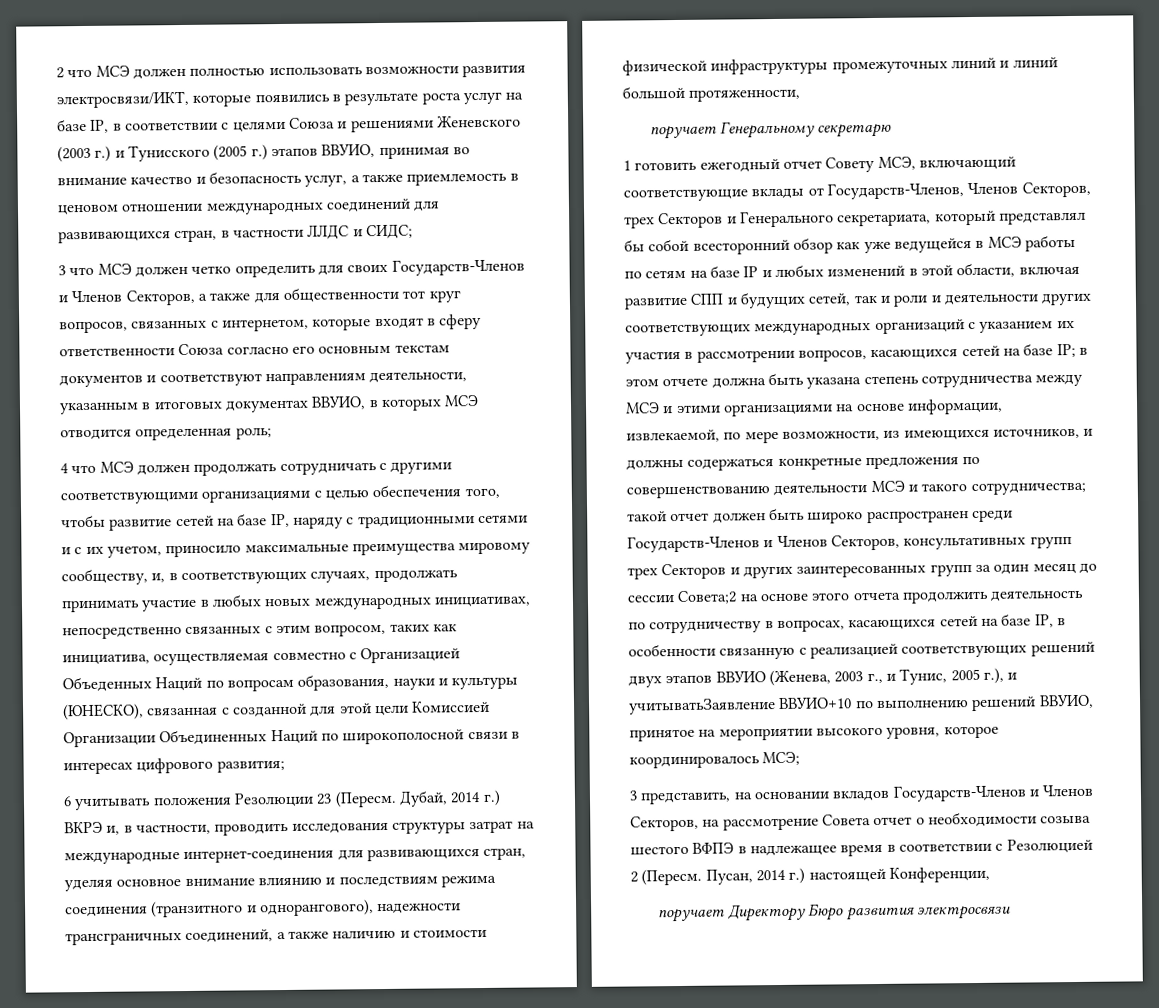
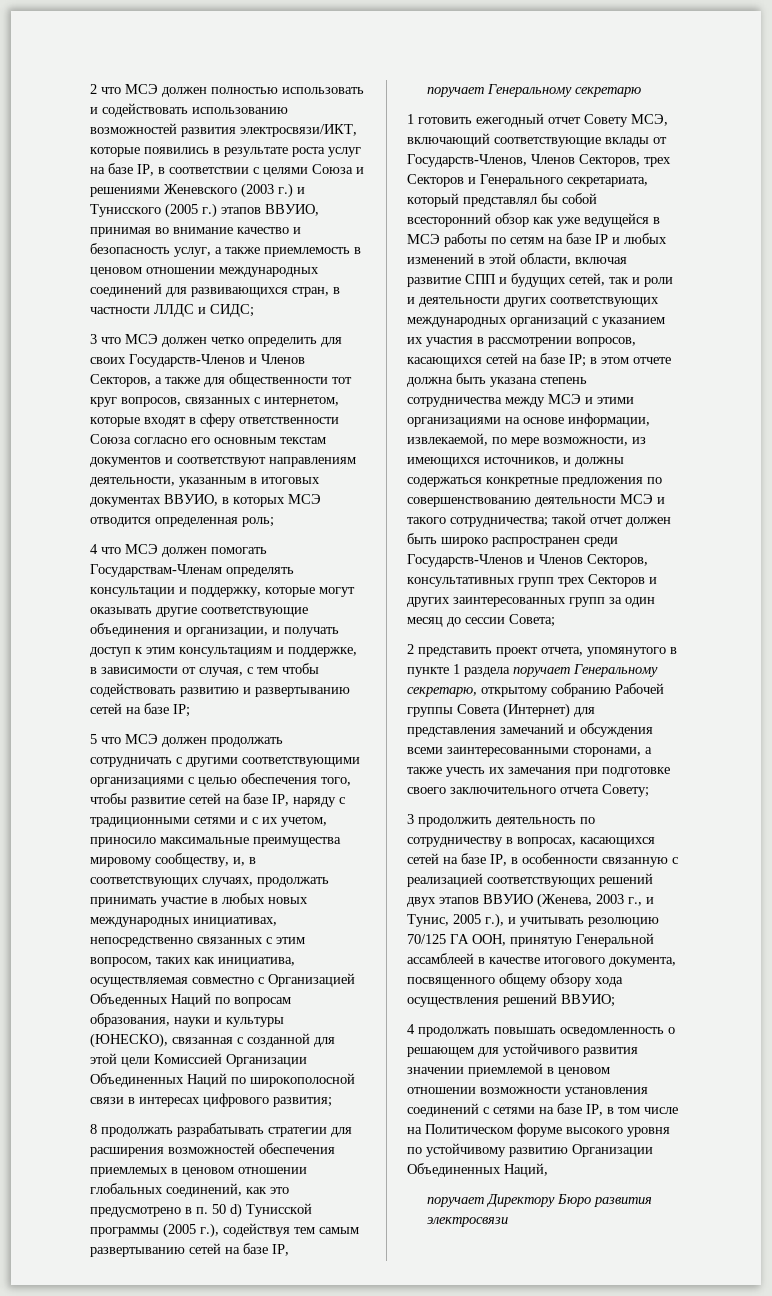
- 2 что МСЭ должен полностью использовать возможности развития электросвязи/ИКТ, которые появились в результате роста услуг на базе IP, в соответствии с целями Союза и решениями Женевского (2003 г.) и Тунисского (2005 г.) этапов ВВУИО, принимая во внимание качество и безопасность услуг, а также приемлемость в ценовом отношении международных соединений для развивающихся стран, в частности ЛЛДС и СИДС;
+ 2 что МСЭ должен полностью использовать и содействовать использованию возможностей развития электросвязи/ИКТ, которые появились в результате роста услуг на базе IP, в соответствии с целями Союза и решениями Женевского (2003 г.) и Тунисского (2005 г.) этапов ВВУИО, принимая во внимание качество и безопасность услуг, а также приемлемость в ценовом отношении международных соединений для развивающихся стран, в частности ЛЛДС и СИДС;
- 4 что МСЭ должен продолжать сотрудничать с другими соответствующими организациями с целью обеспечения того, чтобы развитие сетей на базе IP, наряду с традиционными сетями и с их учетом, приносило максимальные преимущества мировому сообществу, и, в соответствующих случаях, продолжать принимать участие в любых новых международных инициативах, непосредственно связанных с этим вопросом, таких как инициатива, осуществляемая совместно с Организацией Объеденных Наций по вопросам образования, науки и культуры (ЮНЕСКО), связанная с созданной для этой цели Комиссией Организации Объединенных Наций по широкополосной связи в интересах цифрового развития;
+ 4 что МСЭ должен помогать Государствам-Членам определять консультации и поддержку, которые могут оказывать другие соответствующие объединения и организации, и получать доступ к этим консультациям и поддержке, в зависимости от случая, с тем чтобы содействовать развитию и развертыванию сетей на базе IP;
+ 5 что МСЭ должен продолжать сотрудничать с другими соответствующими организациями с целью обеспечения того, чтобы развитие сетей на базе IP, наряду с традиционными сетями и с их учетом, приносило максимальные преимущества мировому сообществу, и, в соответствующих случаях, продолжать принимать участие в любых новых международных инициативах, непосредственно связанных с этим вопросом, таких как инициатива, осуществляемая совместно с Организацией Объеденных Наций по вопросам образования, науки и культуры (ЮНЕСКО), связанная с созданной для этой цели Комиссией Организации Объединенных Наций по широкополосной связи в интересах цифрового развития;
- 6 учитывать положения Резолюции 23 (Пересм. Дубай, 2014 г.) ВКРЭ и, в частности, проводить исследования структуры затрат на международные интернет-соединения для развивающихся стран, уделяя основное внимание влиянию и последствиям режима соединения (транзитного и однорангового), надежности трансграничных соединений, а также наличию и стоимости физической инфраструктуры промежуточных линий и линий большой протяженности,
+ 8 продолжать разрабатывать стратегии для расширения возможностей обеспечения приемлемых в ценовом отношении глобальных соединений, как это предусмотрено в п. 50 d) Тунисской программы (2005 г.), содействуя тем самым развертыванию сетей на базе IP,
- такой отчет должен быть широко распространен среди Государств-Членов и Членов Секторов, консультативных групп трех Секторов и других заинтересованных групп за один месяц до сессии Совета;2 на основе этого отчета продолжить деятельность по сотрудничеству в вопросах, касающихся сетей на базе IР, в особенности связанную с реализацией соответствующих решений двух этапов ВВУИО (Женева, 2003 г., и Тунис, 2005 г.), и учитыватьЗаявление ВВУИО+10 по выполнению решений ВВУИО, принятое на мероприятии высокого уровня, которое координировалось МСЭ;
- 3 представить, на основании вкладов Государств-Членов и Членов Секторов, на рассмотрение Совета отчет о необходимости созыва шестого ВФПЭ в надлежащее время в соответствии с Резолюцией 2 (Пересм. Пусан, 2014 г.) настоящей Конференции,
+ такой отчет должен быть широко распространен среди Государств-Членов и Членов Секторов, консультативных групп трех Секторов и других заинтересованных групп за один месяц до сессии Совета;
+ 2 представить проект отчета, упомянутого в пункте 1 раздела поручает Генеральному секретарю, открытому собранию Рабочей группы Совета (Интернет) для представления замечаний и обсуждения всеми заинтересованными сторонами, а также учесть их замечания при подготовке своего заключительного отчета Совету;
+ 3 продолжить деятельность по сотрудничеству в вопросах, касающихся сетей на базе IР, в особенности связанную с реализацией соответствующих решений двух этапов ВВУИО (Женева, 2003 г., и Тунис, 2005 г.), и учитывать резолюцию 70/125 ГА ООН, принятую Генеральной ассамблеей в качестве итогового документа, посвященного общему обзору хода осуществления решений ВВУИО;
+ 4 продолжать повышать осведомленность о решающем для устойчивого развития значении приемлемой в ценовом отношении возможности установления соединений с сетями на базе IP, в том числе на Политическом форуме высокого уровня по устойчивому развитию Организации Объединенных Наций,

